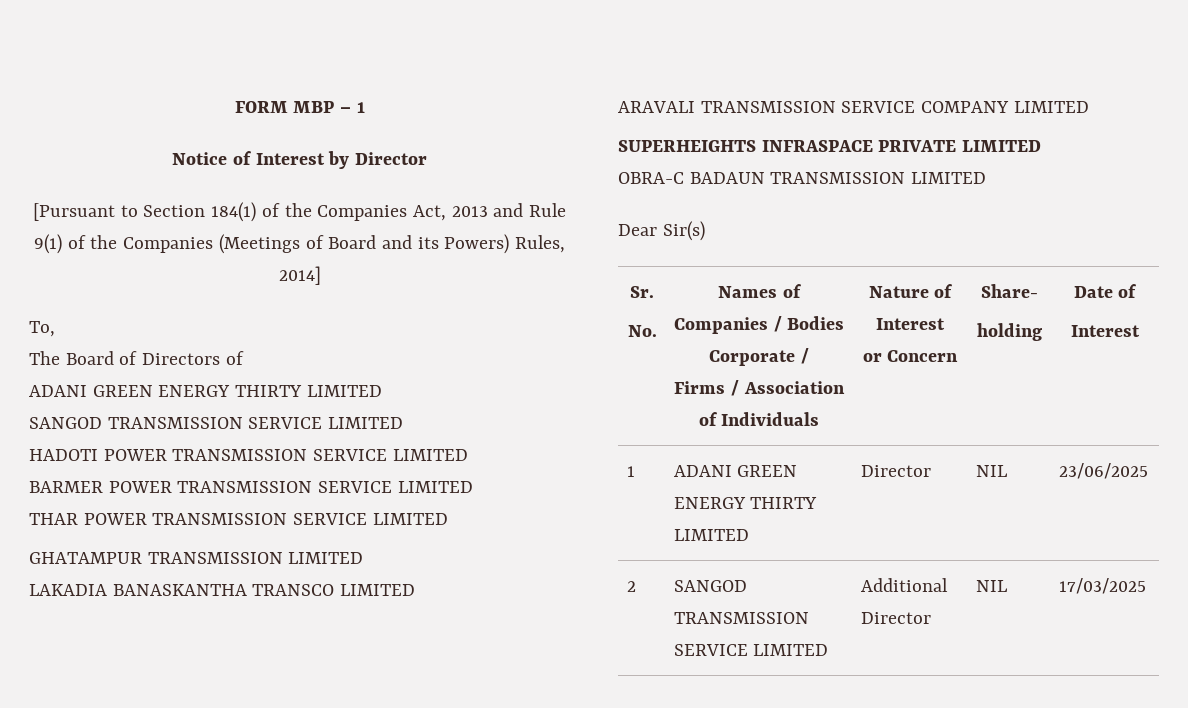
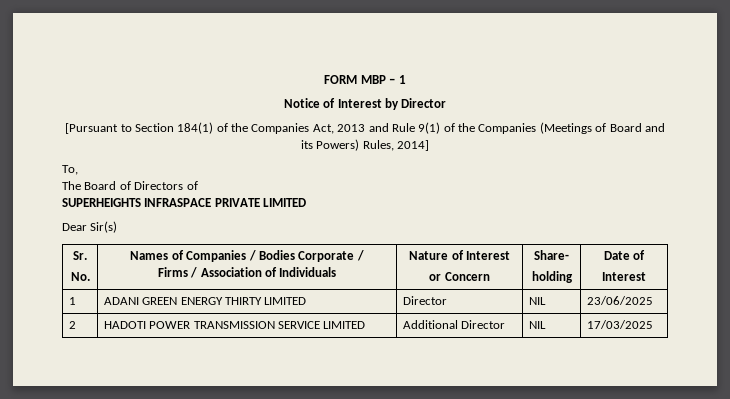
  The Board of Directors of
- ADANI GREEN ENERGY THIRTY LIMITED
- SANGOD TRANSMISSION SERVICE LIMITED
- HADOTI POWER TRANSMISSION SERVICE LIMITED
- BARMER POWER TRANSMISSION SERVICE LIMITED
- THAR POWER TRANSMISSION SERVICE LIMITED
- GHATAMPUR TRANSMISSION LIMITED
- LAKADIA BANASKANTHA TRANSCO LIMITED
- ARAVALI TRANSMISSION SERVICE COMPANY LIMITED
- OBRA-C BADAUN TRANSMISSION LIMITED
- 2 | SANGOD TRANSMISSION SERVICE LIMITED | Additional Director | NIL | 17/03/2025
+ 2 | HADOTI POWER TRANSMISSION SERVICE LIMITED | Additional Director | NIL | 17/03/2025

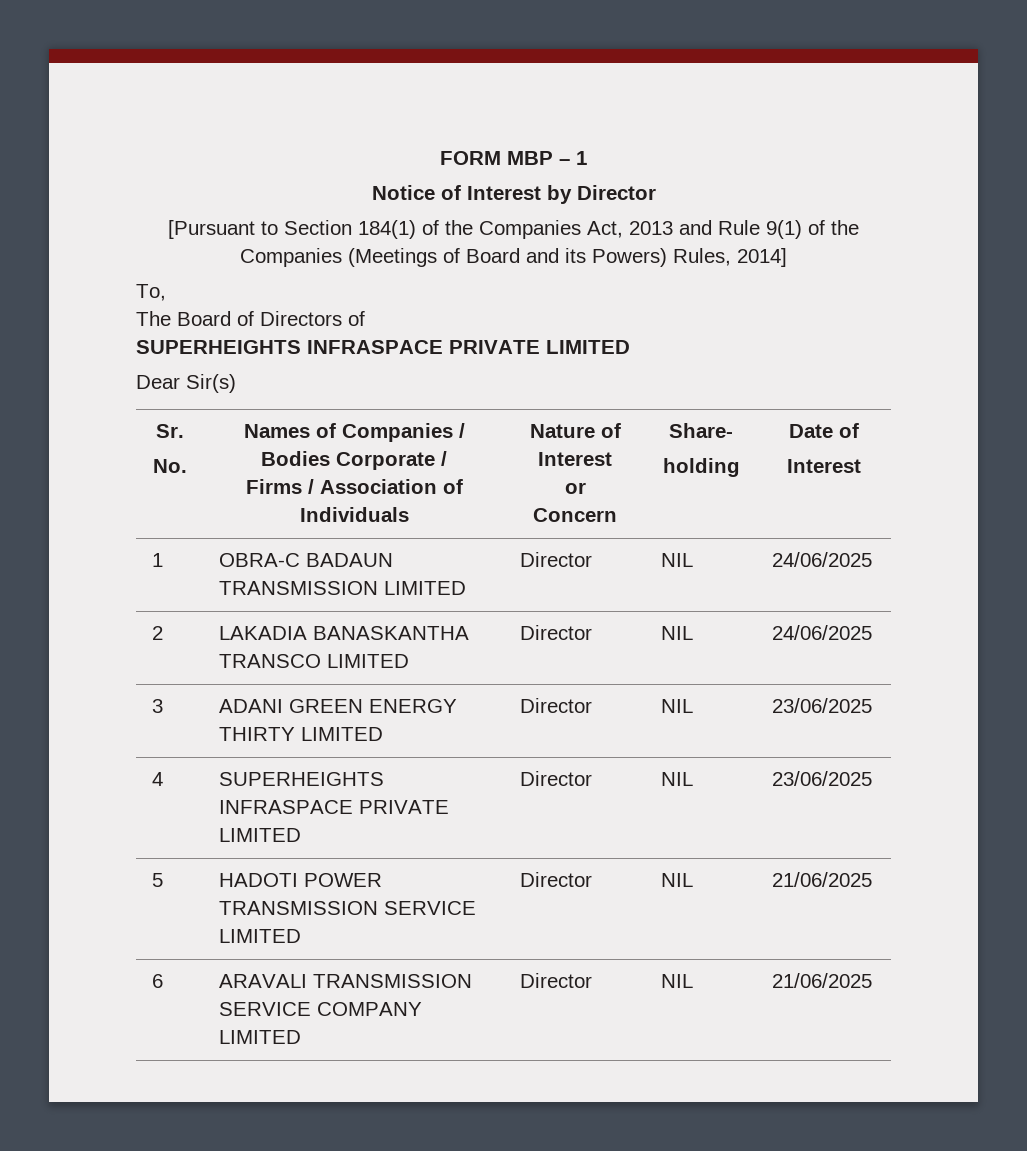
- 1 | ADANI GREEN ENERGY THIRTY LIMITED | Director | NIL | 23/06/2025
+ 1 | OBRA-C BADAUN TRANSMISSION LIMITED | Director | NIL | 24/06/2025
+ 2 | LAKADIA BANASKANTHA TRANSCO LIMITED | Director | NIL | 24/06/2025
+ 3 | ADANI GREEN ENERGY THIRTY LIMITED | Director | NIL | 23/06/2025
- 2 | HADOTI POWER TRANSMISSION SERVICE LIMITED | Additional Director | NIL | 17/03/2025
+ 4 | SUPERHEIGHTS INFRASPACE PRIVATE LIMITED | Director | NIL | 23/06/2025
+ 5 | HADOTI POWER TRANSMISSION SERVICE LIMITED | Director | NIL | 21/06/2025
+ 6 | ARAVALI TRANSMISSION SERVICE COMPANY LIMITED | Director | NIL | 21/06/2025

